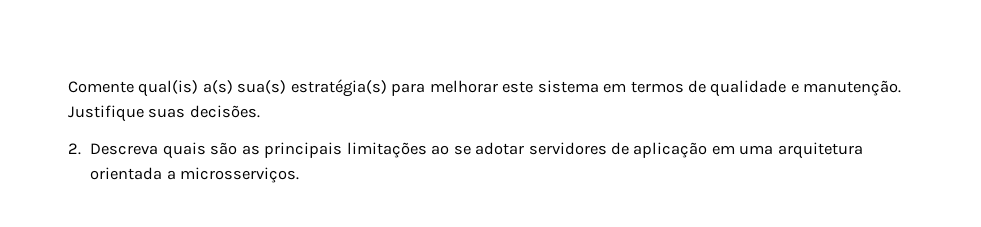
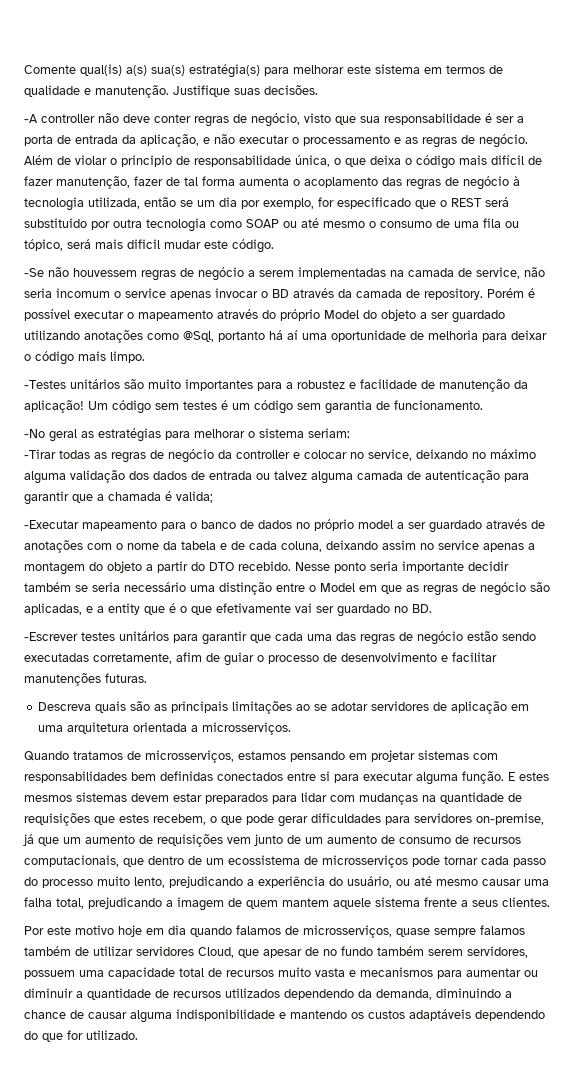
- 2. Descreva quais são as principais limitações ao se adotar servidores de aplicação em uma arquitetura orientada a microsserviços.
+ -A controller não deve conter regras de negócio, visto que sua responsabilidade é ser a porta de entrada da aplicação, e não executar o processamento e as regras de negócio. Além de violar o principio de responsabilidade única, o que deixa o código mais difícil de fazer manutenção, fazer de tal forma aumenta o acoplamento das regras de negócio à tecnologia utilizada, então se um dia por exemplo, for especificado que o REST será substituido por outra tecnologia como SOAP ou até mesmo o consumo de uma fila ou tópico, será mais dificil mudar este código.
+ -Se não houvessem regras de negócio a serem implementadas na camada de service, não seria incomum o service apenas invocar o BD através da camada de repository. Porém é possível executar o mapeamento através do próprio Model do objeto a ser guardado utilizando anotações como @Sql, portanto há aí uma oportunidade de melhoria para deixar o código mais limpo.
+ -Testes unitários são muito importantes para a robustez e facilidade de manutenção da aplicação! Um código sem testes é um código sem garantia de funcionamento.
+ -No geral as estratégias para melhorar o sistema seriam:
+ -Tirar todas as regras de negócio da controller e colocar no service, deixando no máximo alguma validação dos dados de entrada ou talvez alguma camada de autenticação para garantir que a chamada é valida;
+ -Executar mapeamento para o banco de dados no próprio model a ser guardado através de anotações com o nome da tabela e de cada coluna, deixando assim no service apenas a montagem do objeto a partir do DTO recebido. Nesse ponto seria importante decidir também se seria necessário uma distinção entre o Model em que as regras de negócio são aplicadas, e a entity que é o que efetivamente vai ser guardado no BD.
+ -Escrever testes unitários para garantir que cada uma das regras de negócio estão sendo executadas corretamente, afim de guiar o processo de desenvolvimento e facilitar manutenções futuras.
+ Descreva quais são as principais limitações ao se adotar servidores de aplicação em uma arquitetura orientada a microsserviços.
+ Quando tratamos de microsserviços, estamos pensando em projetar sistemas com responsabilidades bem definidas conectados entre si para executar alguma função. E estes mesmos sistemas devem estar preparados para lidar com mudanças na quantidade de requisições que estes recebem, o que pode gerar dificuldades para servidores on-premise, já que um aumento de requisições vem junto de um aumento de consumo de recursos computacionais, que dentro de um ecossistema de microsserviços pode tornar cada passo do processo muito lento, prejudicando a experiência do usuário, ou até mesmo causar uma falha total, prejudicando a imagem de quem mantem aquele sistema frente a seus clientes.
+ Por este motivo hoje em dia quando falamos de microsserviços, quase sempre falamos também de utilizar servidores Cloud, que apesar de no fundo também serem servidores, possuem uma capacidade total de recursos muito vasta e mecanismos para aumentar ou diminuir a quantidade de recursos utilizados dependendo da demanda, diminuindo a chance de causar alguma indisponibilidade e mantendo os custos adaptáveis dependendo do que for utilizado.

